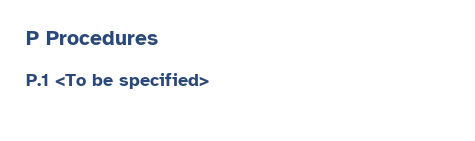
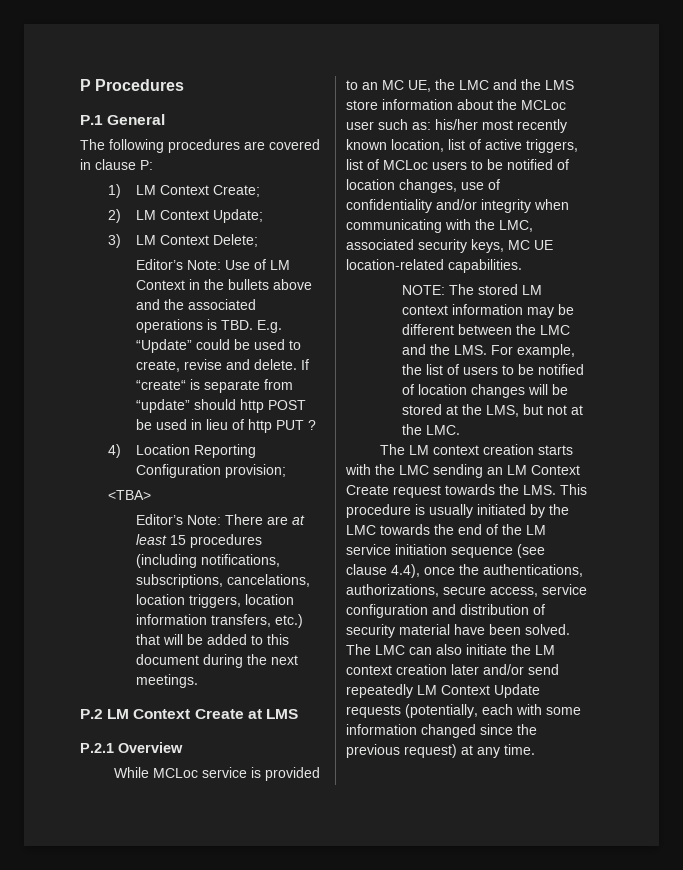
- P.1 <To be specified>
+ P.1 General
+ The following procedures are covered in clause P:
+ 1) LM Context Create;
+ 2) LM Context Update;
+ 3) LM Context Delete;
+ Editor’s Note: Use of LM Context in the bullets above and the associated operations is TBD. E.g. “Update” could be used to create, revise and delete. If “create“ is separate from “update” should http POST be used in lieu of http PUT ?
+ 4) Location Reporting Configuration provision;
+ <TBA>
+ Editor’s Note: There are at least 15 procedures (including notifications, subscriptions, cancelations, location triggers, location information transfers, etc.) that will be added to this document during the next meetings.
+ P.2 LM Context Create at LMS
+ P.2.1 Overview
+ While MCLoc service is provided to an MC UE, the LMC and the LMS store information about the MCLoc user such as: his/her most recently known location, list of active triggers, list of MCLoc users to be notified of location changes, use of confidentiality and/or integrity when communicating with the LMC, associated security keys, MC UE location-related capabilities.
+ NOTE: The stored LM context information may be different between the LMC and the LMS. For example, the list of users to be notified of location changes will be stored at the LMS, but not at the LMC.
+ The LM context creation starts with the LMC sending an LM Context Create request towards the LMS. This procedure is usually initiated by the LMC towards the end of the LM service initiation sequence (see clause 4.4), once the authentications, authorizations, secure access, service configuration and distribution of security material have been solved. The LMC can also initiate the LM context creation later and/or send repeatedly LM Context Update requests (potentially, each with some information changed since the previous request) at any time.

